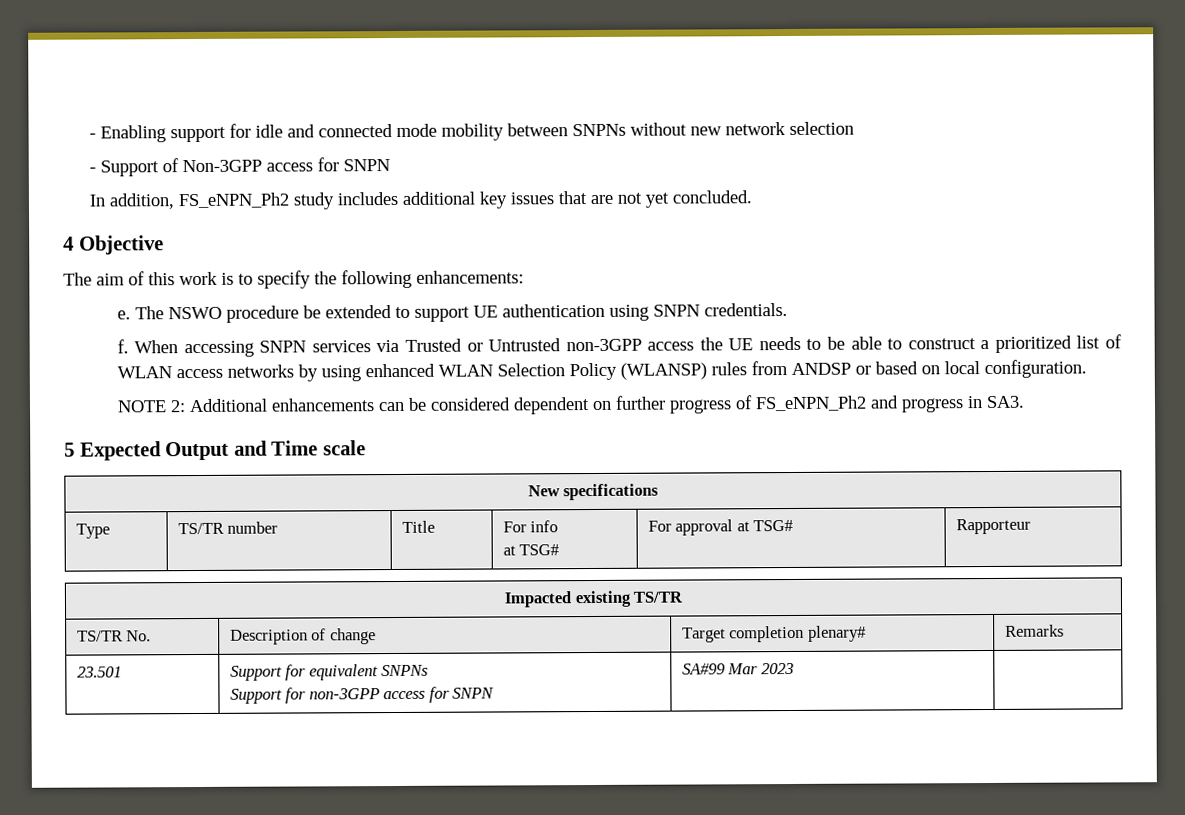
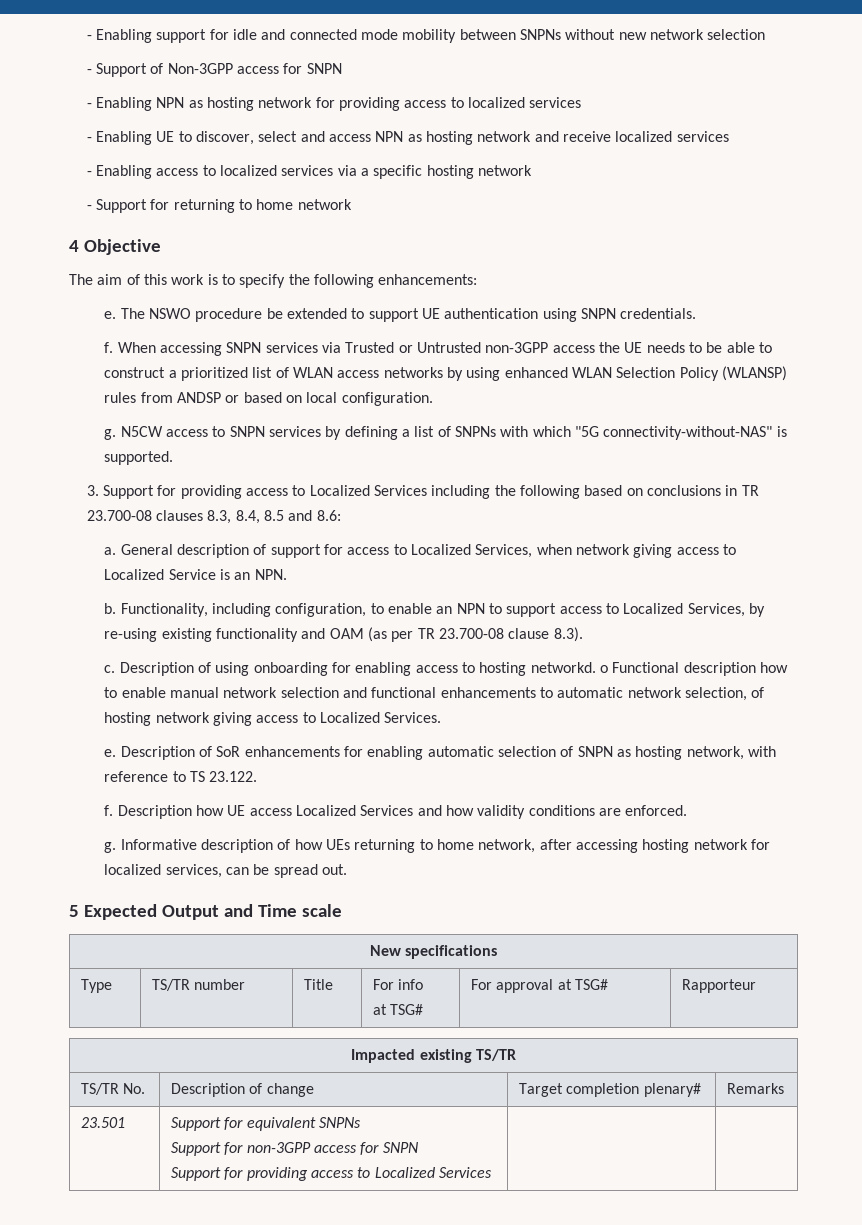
- In addition, FS_eNPN_Ph2 study includes additional key issues that are not yet concluded.
+ - Enabling NPN as hosting network for providing access to localized services
+ - Enabling UE to discover, select and access NPN as hosting network and receive localized services
+ - Enabling access to localized services via a specific hosting network
+ - Support for returning to home network
- NOTE 2: Additional enhancements can be considered dependent on further progress of FS_eNPN_Ph2 and progress in SA3.
+ g. N5CW access to SNPN services by defining a list of SNPNs with which "5G connectivity-without-NAS" is supported.
+ 3. Support for providing access to Localized Services including the following based on conclusions in TR 23.700-08 clauses 8.3, 8.4, 8.5 and 8.6:
+ a. General description of support for access to Localized Services, when network giving access to Localized Service is an NPN.
+ b. Functionality, including configuration, to enable an NPN to support access to Localized Services, by re-using existing functionality and OAM (as per TR 23.700-08 clause 8.3).
+ c. Description of using onboarding for enabling access to hosting networkd. o Functional description how to enable manual network selection and functional enhancements to automatic network selection, of hosting network giving access to Localized Services.
+ e. Description of SoR enhancements for enabling automatic selection of SNPN as hosting network, with reference to TS 23.122.
+ f. Description how UE access Localized Services and how validity conditions are enforced.
+ g. Informative description of how UEs returning to home network, after accessing hosting network for localized services, can be spread out.
  23.501 | Support for equivalent SNPNs
- Support for non-3GPP access for SNPN | SA#99 Mar 2023 |
+ Support for non-3GPP access for SNPN
+ Support for providing access to Localized Services | |

